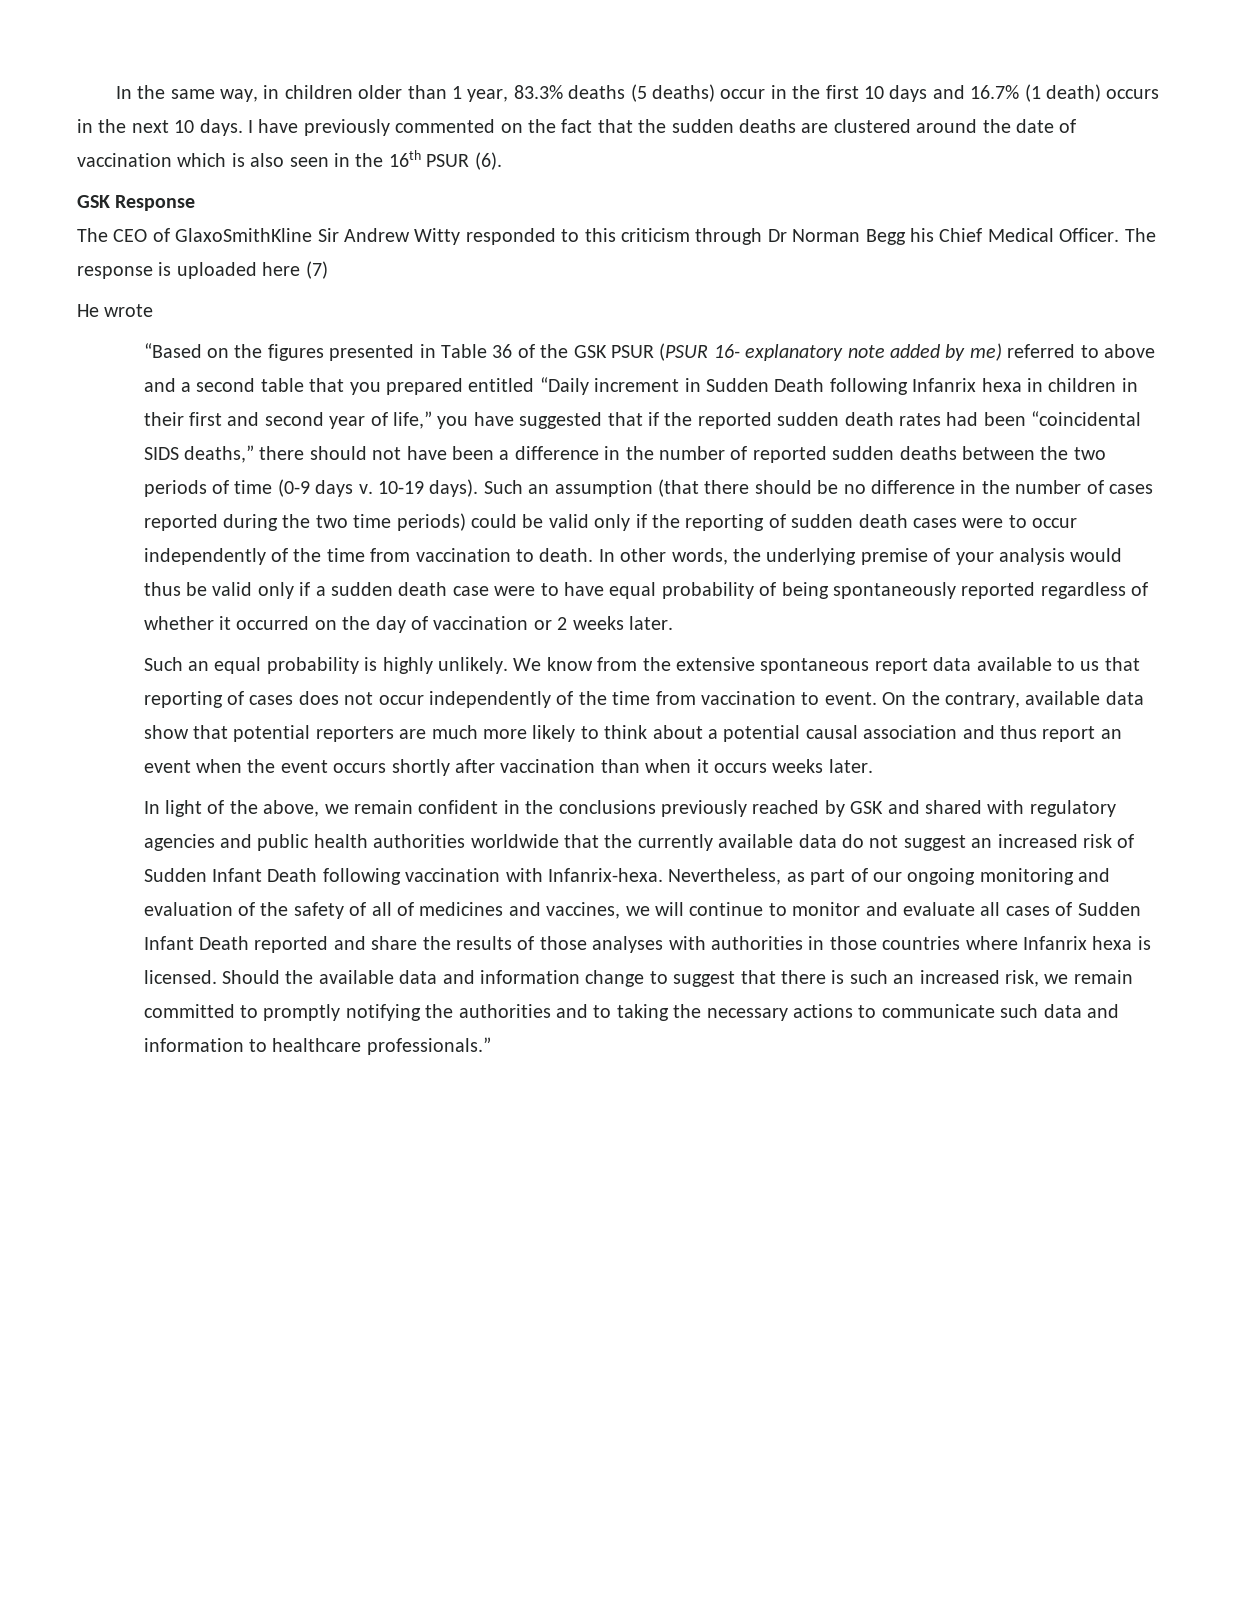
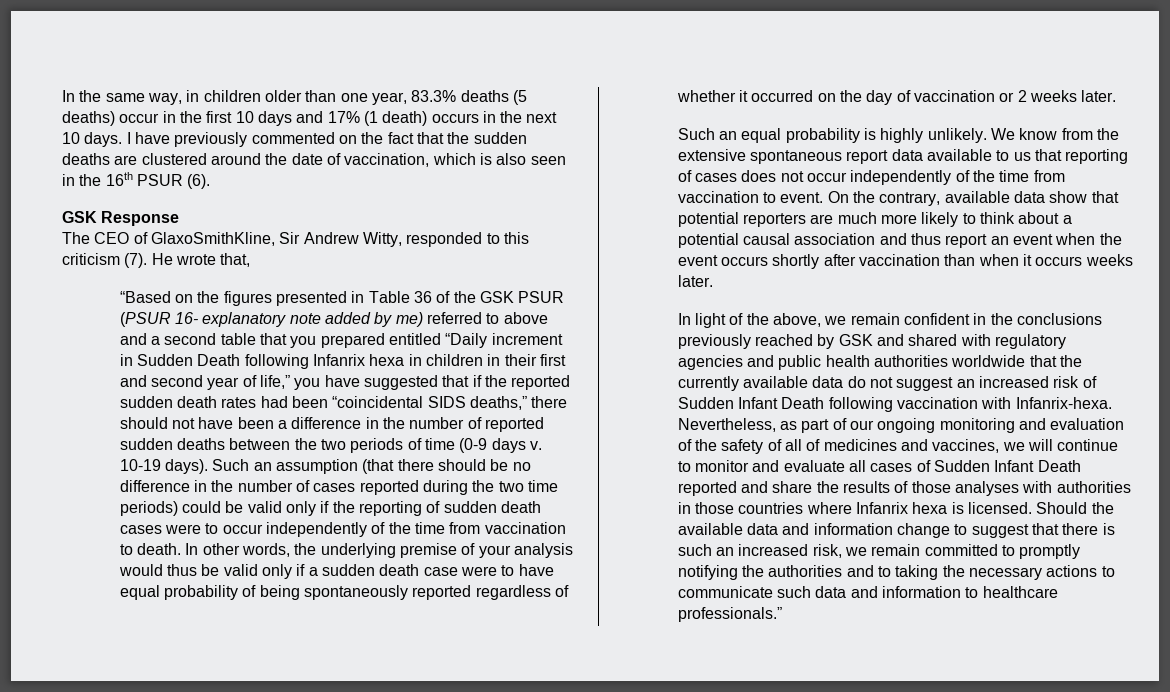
- In the same way, in children older than 1 year, 83.3% deaths (5 deaths) occur in the first 10 days and 16.7% (1 death) occurs in the next 10 days.
+ In the same way, in children older than one year, 83.3% deaths (5 deaths) occur in the first 10 days and 17% (1 death) occurs in the next 10 days.
- I have previously commented on the fact that the sudden deaths are clustered around the date of vaccination which is also seen in the 16th PSUR (6).
+ I have previously commented on the fact that the sudden deaths are clustered around the date of vaccination, which is also seen in the 16th PSUR (6).
- The CEO of GlaxoSmithKline Sir Andrew Witty responded to this criticism through Dr Norman Begg his Chief Medical Officer. The response is uploaded here (7)
- He wrote
+ The CEO of GlaxoSmithKline, Sir Andrew Witty, responded to this criticism (7). He wrote that,

